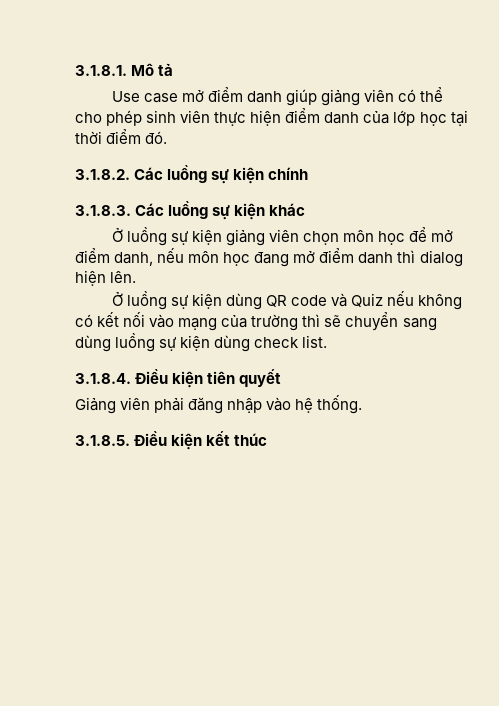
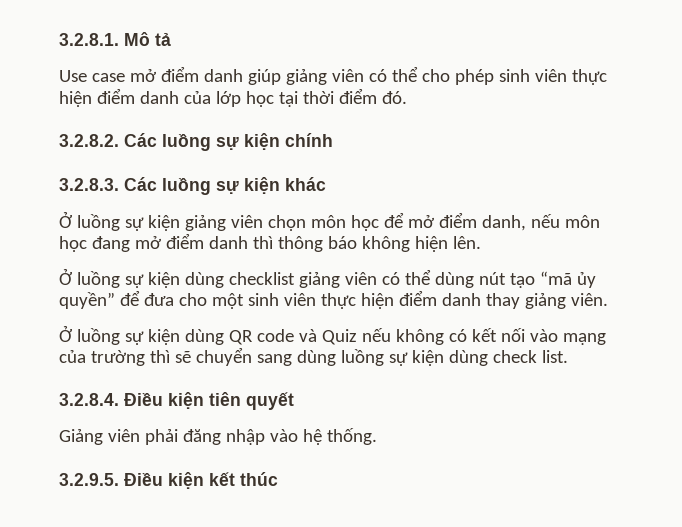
- 3.1.8.1. Mô tả
+ 3.2.8.1. Mô tả
- 3.1.8.2. Các luồng sự kiện chính
+ 3.2.8.2. Các luồng sự kiện chính
- 3.1.8.3. Các luồng sự kiện khác
+ 3.2.8.3. Các luồng sự kiện khác
- Ở luồng sự kiện giảng viên chọn môn học để mở điểm danh, nếu môn học đang mở điểm danh thì dialog hiện lên.
+ Ở luồng sự kiện giảng viên chọn môn học để mở điểm danh, nếu môn học đang mở điểm danh thì thông báo không hiện lên.
+ Ở luồng sự kiện dùng checklist giảng viên có thể dùng nút tạo “mã ủy quyền” để đưa cho một sinh viên thực hiện điểm danh thay giảng viên.
- 3.1.8.4. Điều kiện tiên quyết
+ 3.2.8.4. Điều kiện tiên quyết
- 3.1.8.5. Điều kiện kết thúc
+ 3.2.9.5. Điều kiện kết thúc

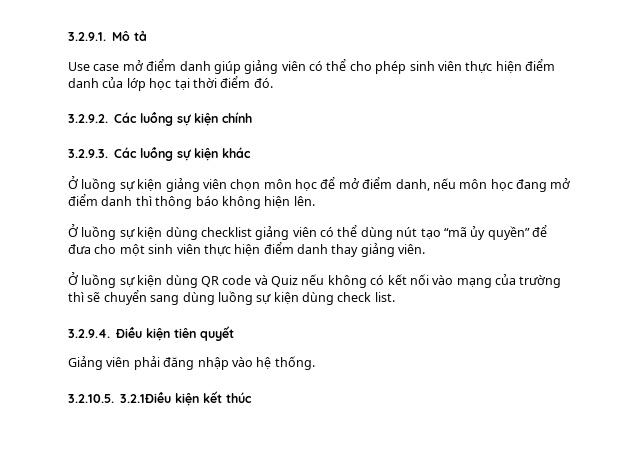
- 3.2.8.1. Mô tả
+ 3.2.9.1. Mô tả
- 3.2.8.2. Các luồng sự kiện chính
+ 3.2.9.2. Các luồng sự kiện chính
- 3.2.8.3. Các luồng sự kiện khác
+ 3.2.9.3. Các luồng sự kiện khác
- 3.2.8.4. Điều kiện tiên quyết
+ 3.2.9.4. Điều kiện tiên quyết
- 3.2.9.5. Điều kiện kết thúc
+ 3.2.10.5. 3.2.1Điều kiện kết thúc

